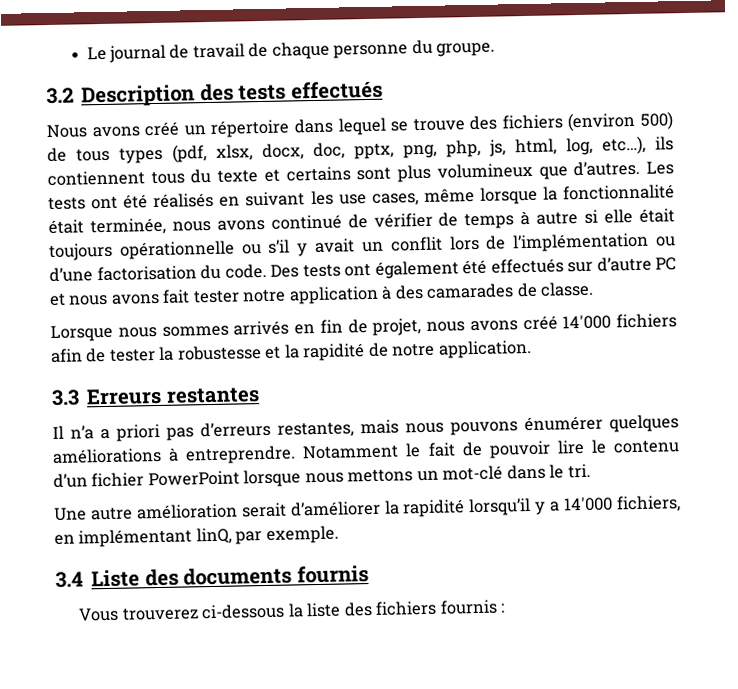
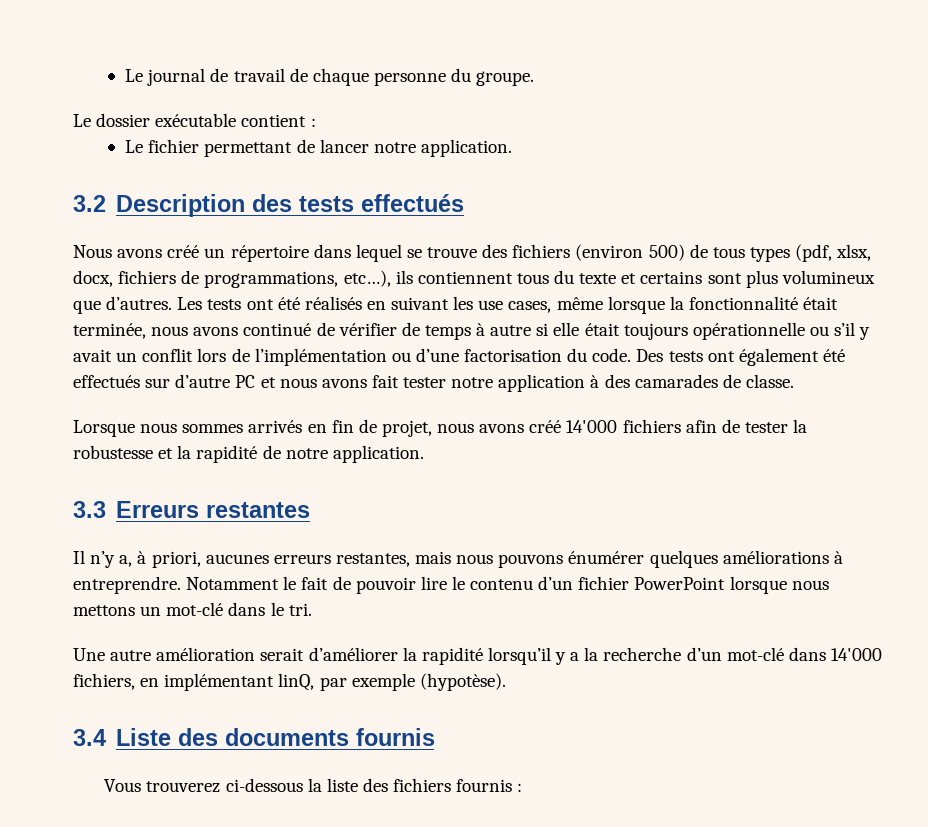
+ Le dossier exécutable contient :
+ Le fichier permettant de lancer notre application.
- Nous avons créé un répertoire dans lequel se trouve des fichiers (environ 500) de tous types (pdf, xlsx, docx, doc, pptx, png, php, js, html, log, etc…), ils contiennent tous du texte et certains sont plus volumineux que d’autres.
+ Nous avons créé un répertoire dans lequel se trouve des fichiers (environ 500) de tous types (pdf, xlsx, docx, fichiers de programmations, etc…), ils contiennent tous du texte et certains sont plus volumineux que d’autres.
- Il n’a a priori pas d’erreurs restantes, mais nous pouvons énumérer quelques améliorations à entreprendre.
+ Il n’y a, à priori, aucunes erreurs restantes, mais nous pouvons énumérer quelques améliorations à entreprendre.
- Une autre amélioration serait d’améliorer la rapidité lorsqu’il y a 14'000 fichiers, en implémentant linQ, par exemple.
+ Une autre amélioration serait d’améliorer la rapidité lorsqu’il y a la recherche d’un mot-clé dans 14'000 fichiers, en implémentant linQ, par exemple (hypotèse).

